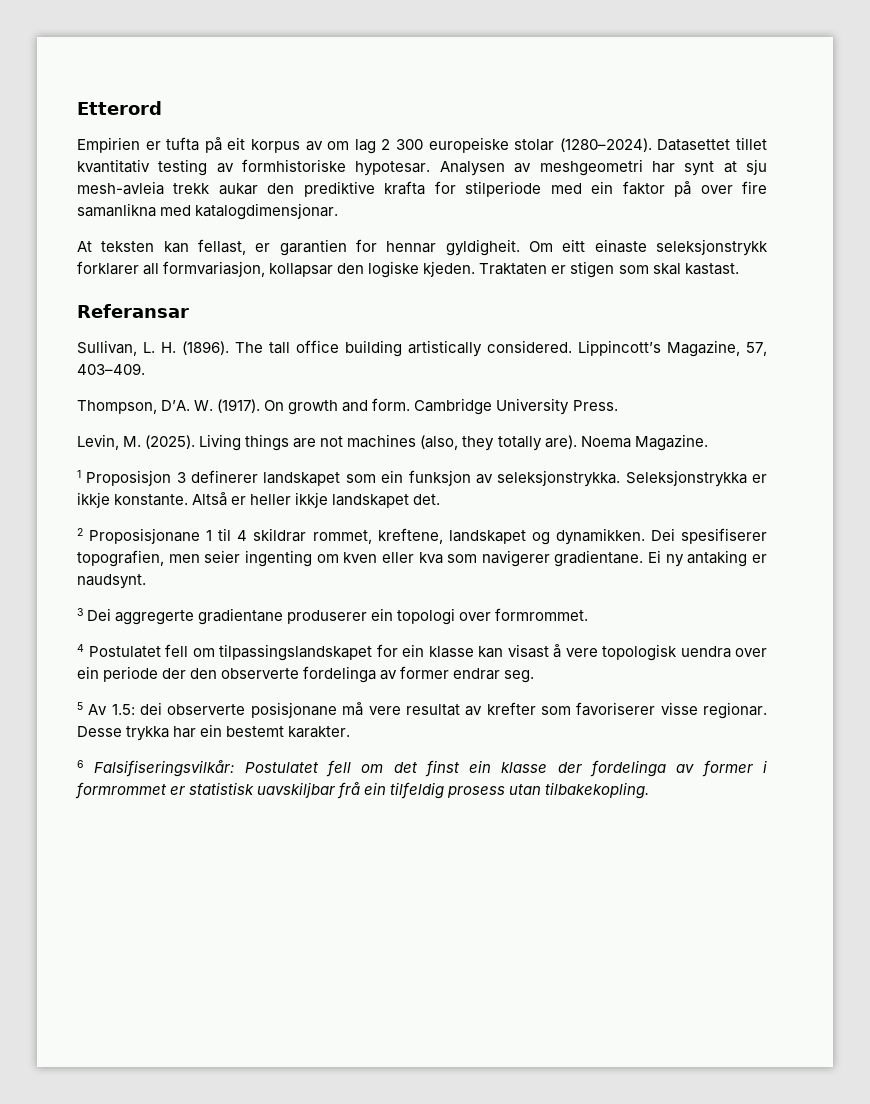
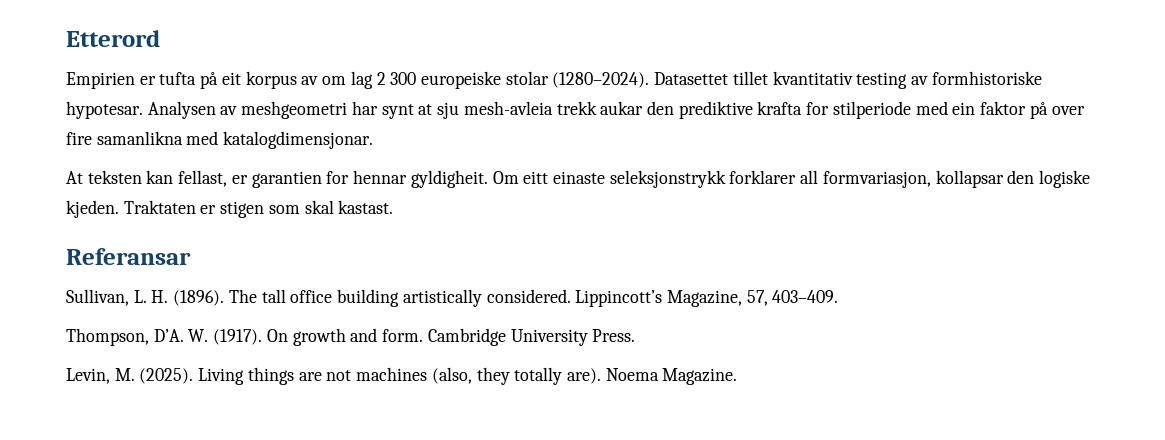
- 1 Proposisjon 3 definerer landskapet som ein funksjon av seleksjonstrykka. Seleksjonstrykka er ikkje konstante. Altså er heller ikkje landskapet det.
- 2 Proposisjonane 1 til 4 skildrar rommet, kreftene, landskapet og dynamikken. Dei spesifiserer topografien, men seier ingenting om kven eller kva som navigerer gradientane. Ei ny antaking er naudsynt.
- 3 Dei aggregerte gradientane produserer ein topologi over formrommet.
- 4 Postulatet fell om tilpassingslandskapet for ein klasse kan visast å vere topologisk uendra over ein periode der den observerte fordelinga av former endrar seg.
- 5 Av 1.5: dei observerte posisjonane må vere resultat av krefter som favoriserer visse regionar. Desse trykka har ein bestemt karakter.
- 6 Falsifiseringsvilkår: Postulatet fell om det finst ein klasse der fordelinga av former i formrommet er statistisk uavskiljbar frå ein tilfeldig prosess utan tilbakekopling.

